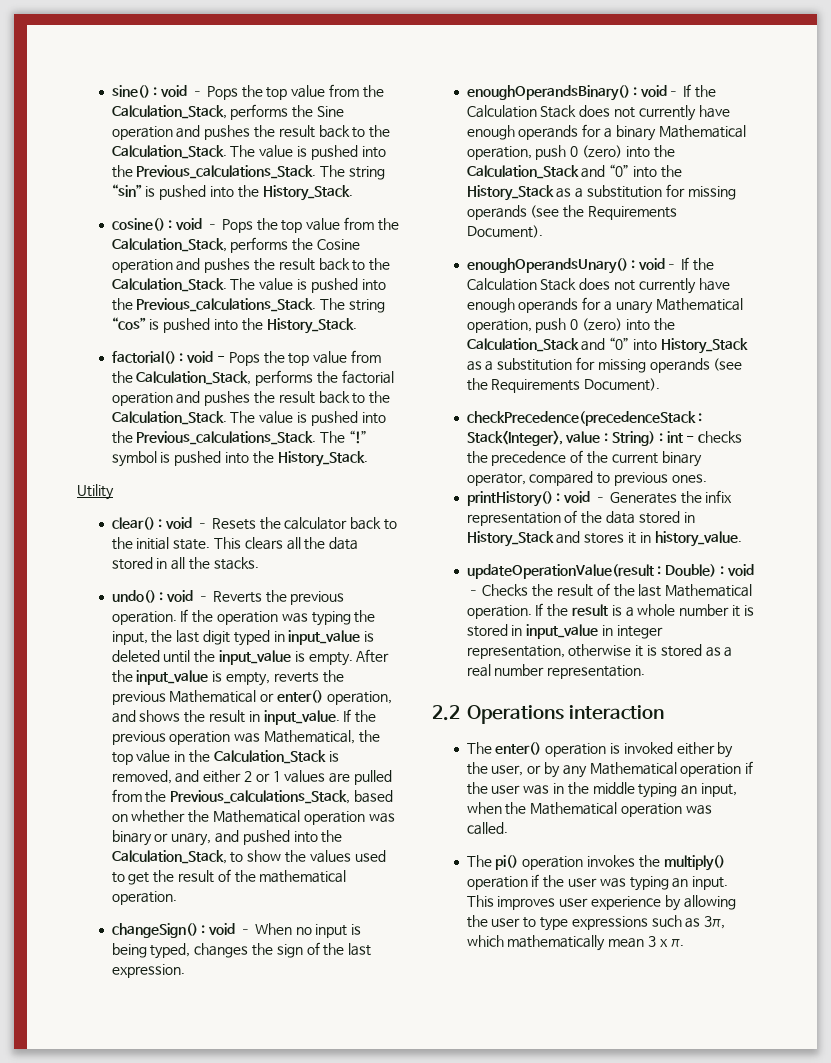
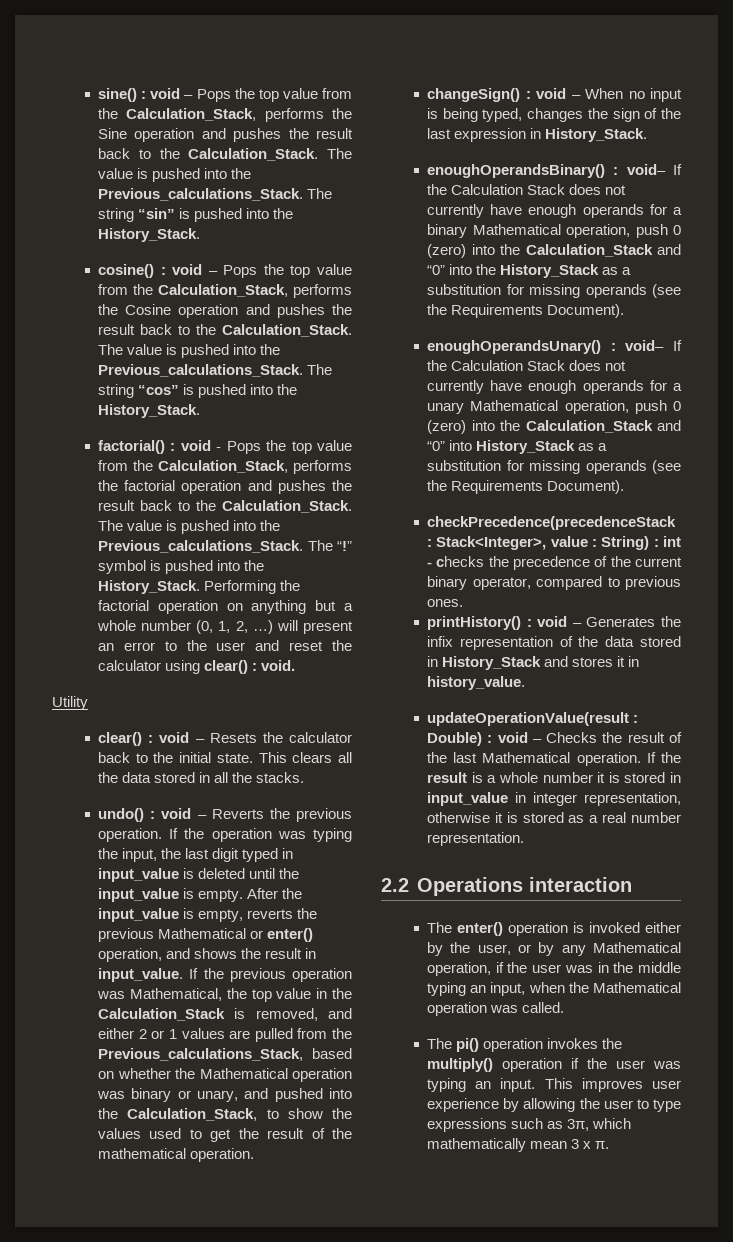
+ Performing the factorial operation on anything but a whole number (0, 1, 2, …) will present an error to the user and reset the calculator using clear() : void.
- changeSign() : void – When no input is being typed, changes the sign of the last expression.
+ changeSign() : void – When no input is being typed, changes the sign of the last expression in History_Stack.
- The enter() operation is invoked either by the user, or by any Mathematical operation if the user was in the middle typing an input, when the Mathematical operation was called.
+ The enter() operation is invoked either by the user, or by any Mathematical operation, if the user was in the middle typing an input, when the Mathematical operation was called.

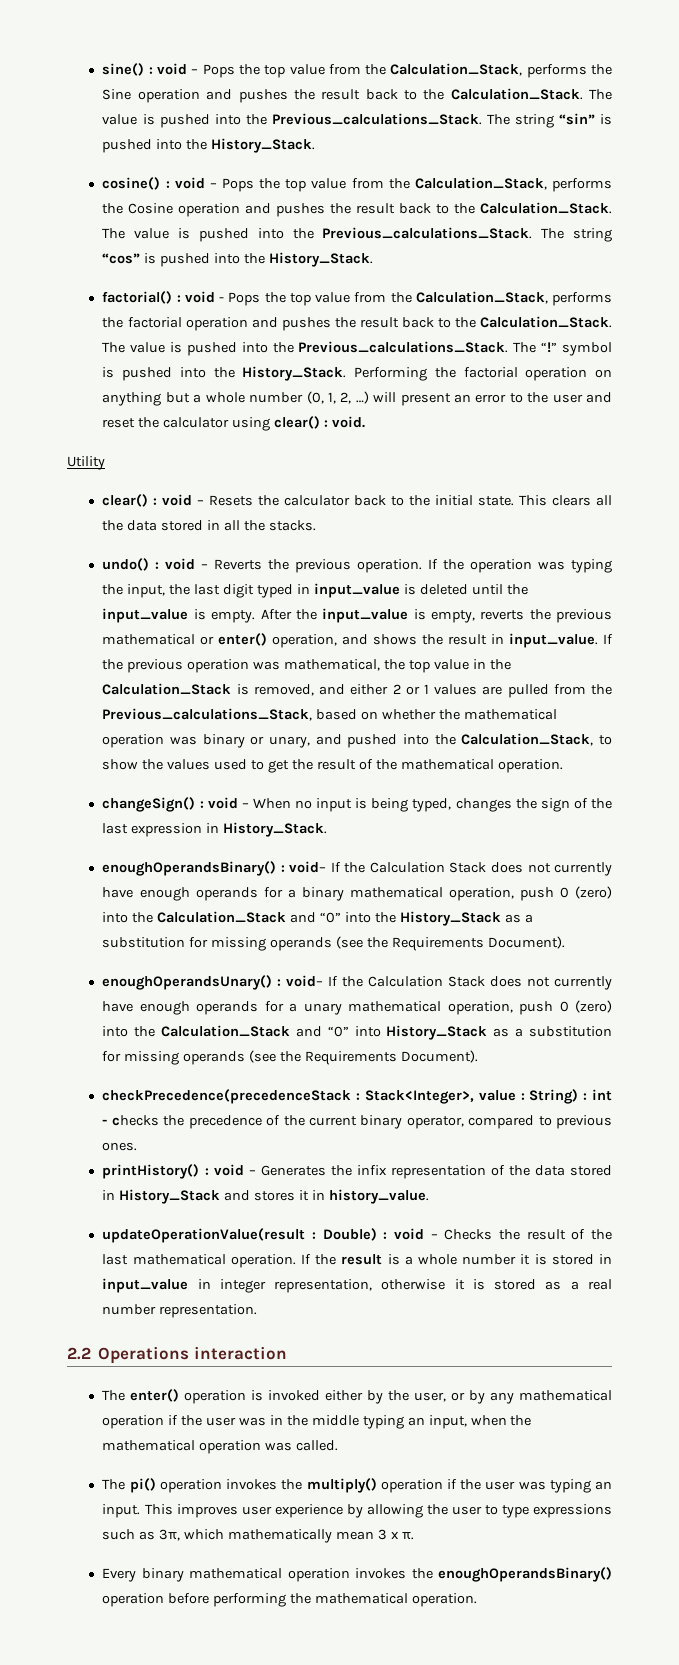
- After the input_value is empty, reverts the previous Mathematical or enter() operation, and shows the result in input_value.
+ After the input_value is empty, reverts the previous mathematical or enter() operation, and shows the result in input_value.
- If the previous operation was Mathematical, the top value in the Calculation_Stack is removed, and either 2 or 1 values are pulled from the Previous_calculations_Stack, based on whether the Mathematical operation was binary or unary, and pushed into the Calculation_Stack, to show the values used to get the result of the mathematical operation.
+ If the previous operation was mathematical, the top value in the Calculation_Stack is removed, and either 2 or 1 values are pulled from the Previous_calculations_Stack, based on whether the mathematical operation was binary or unary, and pushed into the Calculation_Stack, to show the values used to get the result of the mathematical operation.
- enoughOperandsBinary() : void– If the Calculation Stack does not currently have enough operands for a binary Mathematical operation, push 0 (zero) into the Calculation_Stack and “0” into the History_Stack as a substitution for missing operands (see the Requirements Document).
+ enoughOperandsBinary() : void– If the Calculation Stack does not currently have enough operands for a binary mathematical operation, push 0 (zero) into the Calculation_Stack and “0” into the History_Stack as a substitution for missing operands (see the Requirements Document).
- enoughOperandsUnary() : void– If the Calculation Stack does not currently have enough operands for a unary Mathematical operation, push 0 (zero) into the Calculation_Stack and “0” into History_Stack as a substitution for missing operands (see the Requirements Document).
+ enoughOperandsUnary() : void– If the Calculation Stack does not currently have enough operands for a unary mathematical operation, push 0 (zero) into the Calculation_Stack and “0” into History_Stack as a substitution for missing operands (see the Requirements Document).
- updateOperationValue(result : Double) : void – Checks the result of the last Mathematical operation.
+ updateOperationValue(result : Double) : void – Checks the result of the last mathematical operation.
- The enter() operation is invoked either by the user, or by any Mathematical operation, if the user was in the middle typing an input, when the Mathematical operation was called.
+ The enter() operation is invoked either by the user, or by any mathematical operation if the user was in the middle typing an input, when the mathematical operation was called.
+ Every binary mathematical operation invokes the enoughOperandsBinary() operation before performing the mathematical operation.

